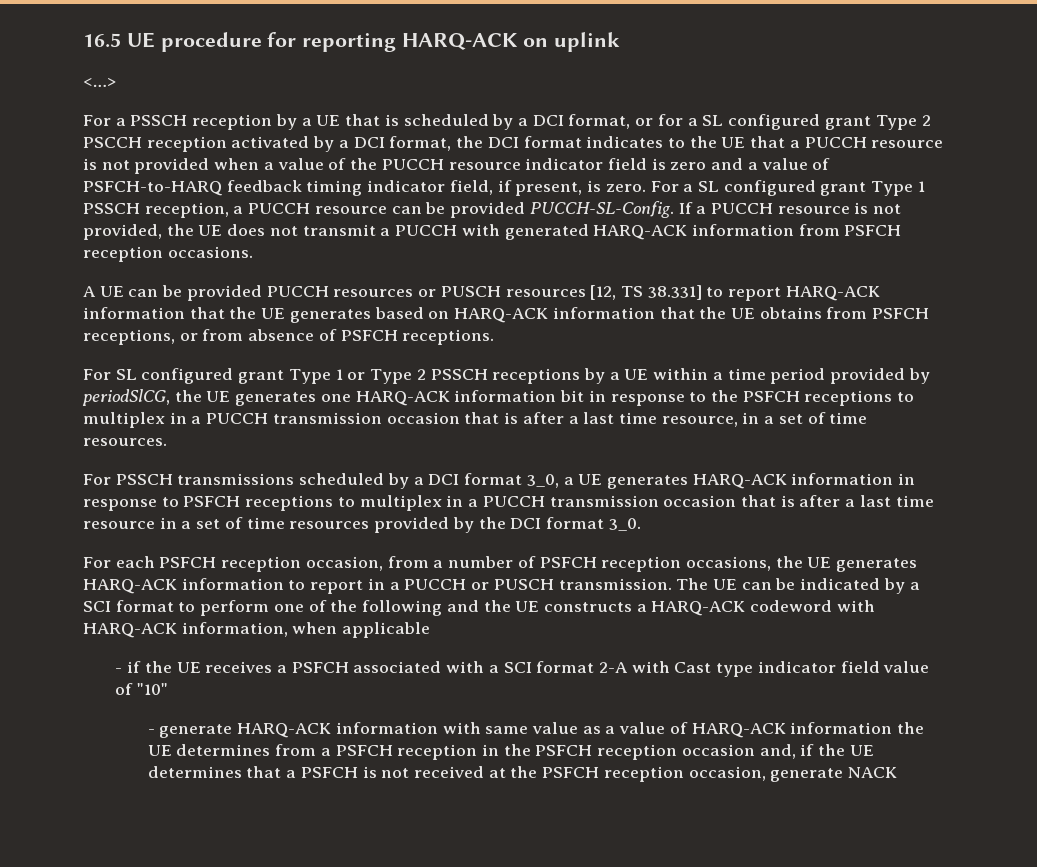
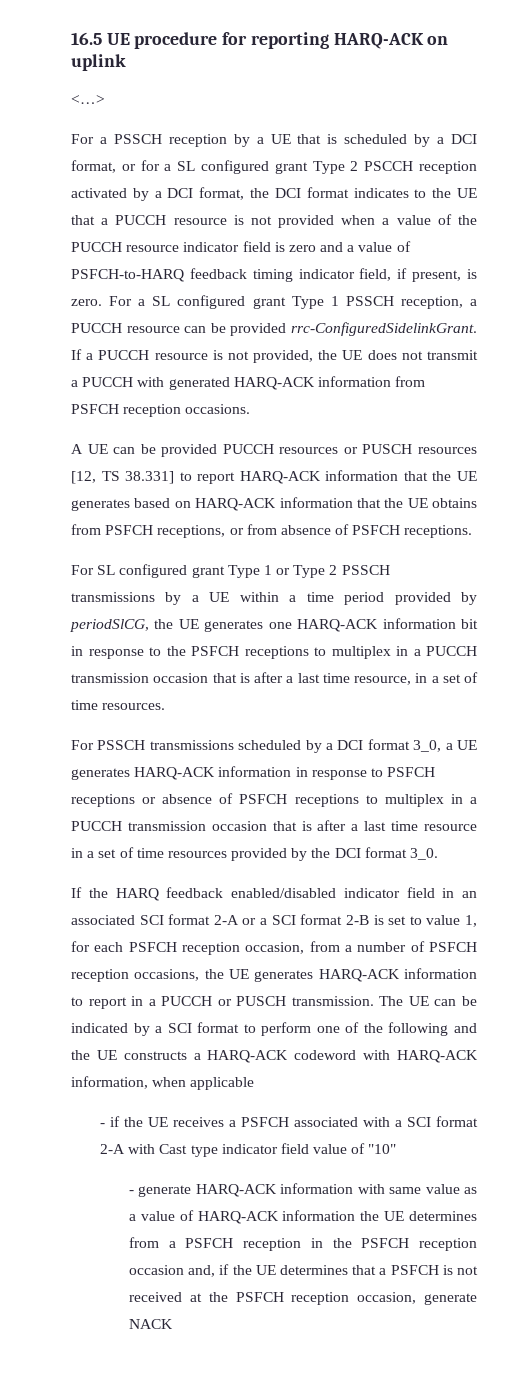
- For a SL configured grant Type 1 PSSCH reception, a PUCCH resource can be provided PUCCH-SL-Config.
+ For a SL configured grant Type 1 PSSCH reception, a PUCCH resource can be provided rrc-ConfiguredSidelinkGrant.
- For SL configured grant Type 1 or Type 2 PSSCH receptions by a UE within a time period provided by periodSlCG, the UE generates one HARQ-ACK information bit in response to the PSFCH receptions to multiplex in a PUCCH transmission occasion that is after a last time resource, in a set of time resources.
+ For SL configured grant Type 1 or Type 2 PSSCH transmissions by a UE within a time period provided by periodSlCG, the UE generates one HARQ-ACK information bit in response to the PSFCH receptions to multiplex in a PUCCH transmission occasion that is after a last time resource, in a set of time resources.
- For PSSCH transmissions scheduled by a DCI format 3_0, a UE generates HARQ-ACK information in response to PSFCH receptions to multiplex in a PUCCH transmission occasion that is after a last time resource in a set of time resources provided by the DCI format 3_0.
+ For PSSCH transmissions scheduled by a DCI format 3_0, a UE generates HARQ-ACK information in response to PSFCH receptions or absence of PSFCH receptions to multiplex in a PUCCH transmission occasion that is after a last time resource in a set of time resources provided by the DCI format 3_0.
- For each PSFCH reception occasion, from a number of PSFCH reception occasions, the UE generates HARQ-ACK information to report in a PUCCH or PUSCH transmission.
+ If the HARQ feedback enabled/disabled indicator field in an associated SCI format 2-A or a SCI format 2-B is set to value 1, for each PSFCH reception occasion, from a number of PSFCH reception occasions, the UE generates HARQ-ACK information to report in a PUCCH or PUSCH transmission.

